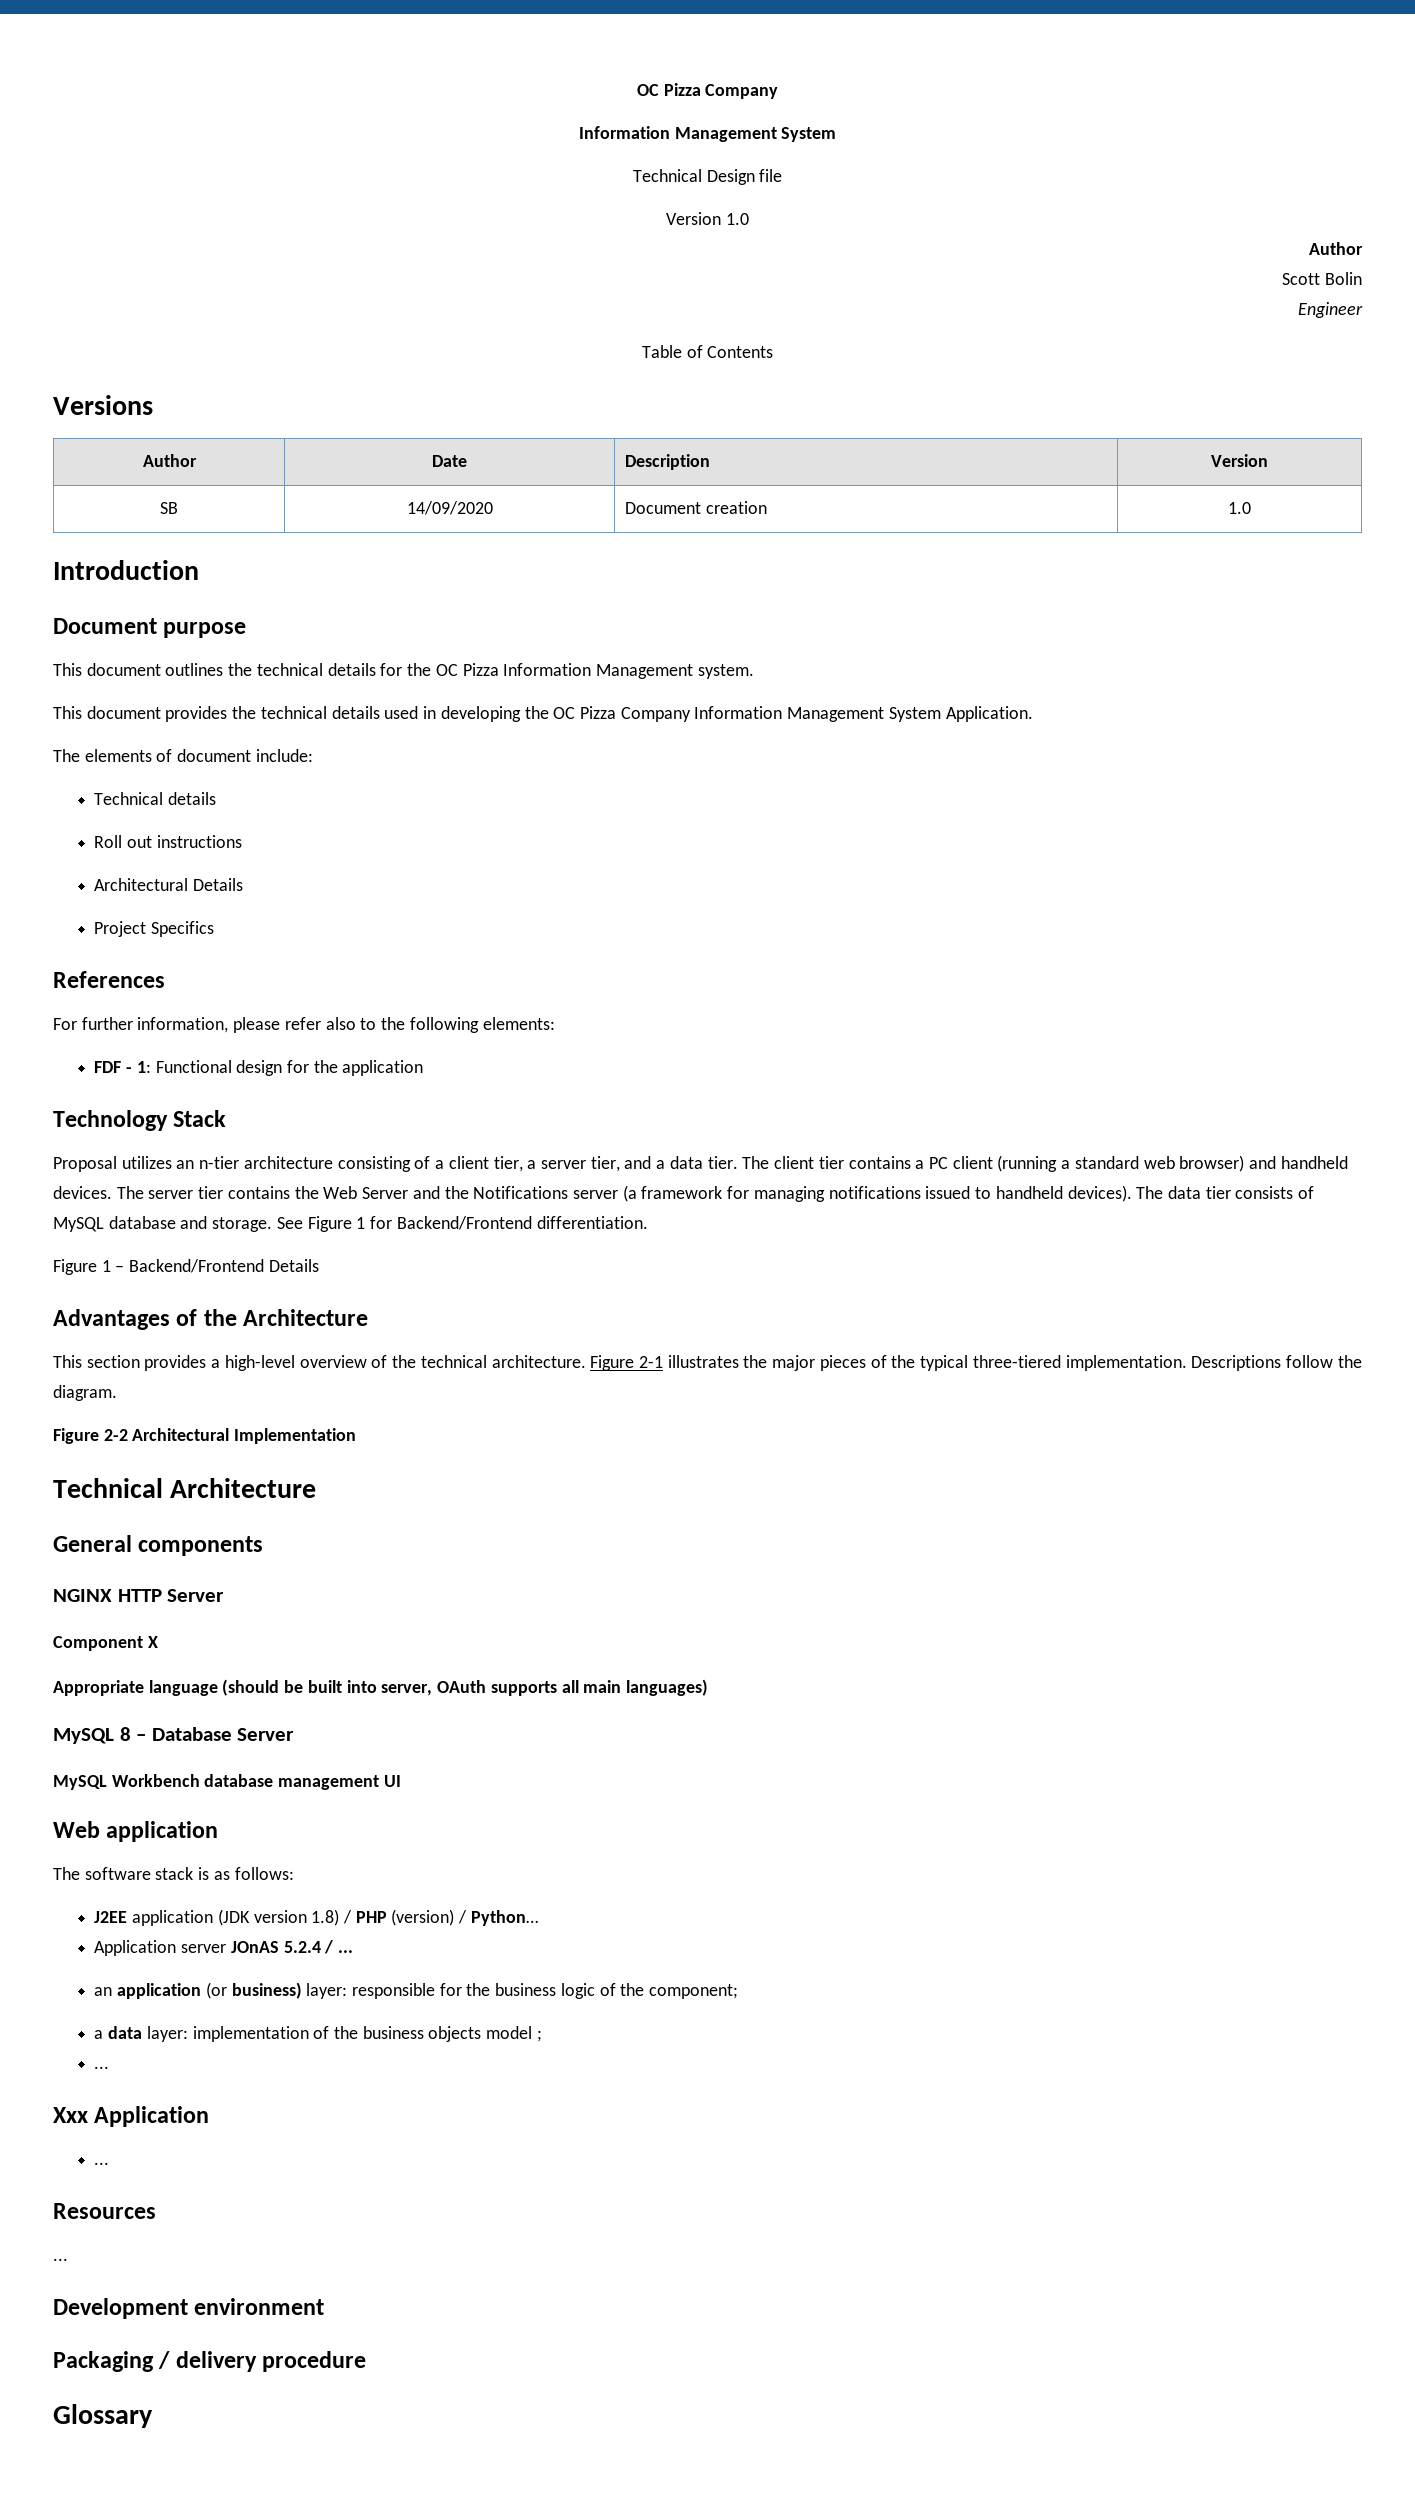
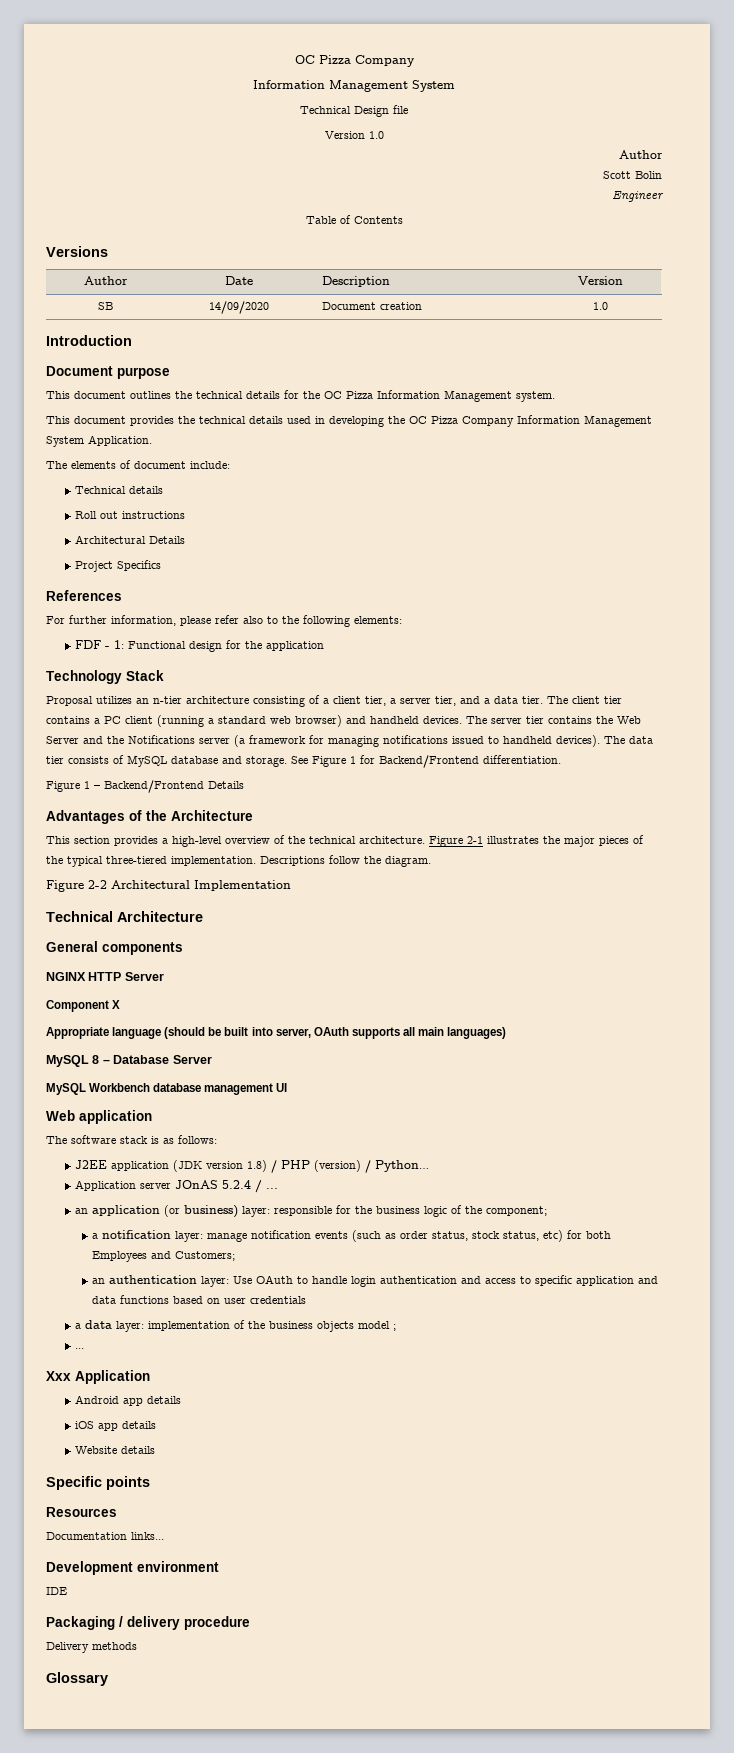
+ a notification layer: manage notification events (such as order status, stock status, etc) for both Employees and Customers;
+ an authentication layer: Use OAuth to handle login authentication and access to specific application and data functions based on user credentials
  Xxx Application
- ...
+ Android app details
+ iOS app details
+ Website details
+ Specific points
  Resources
- ...
+ Documentation links...
+ IDE
+ Delivery methods

